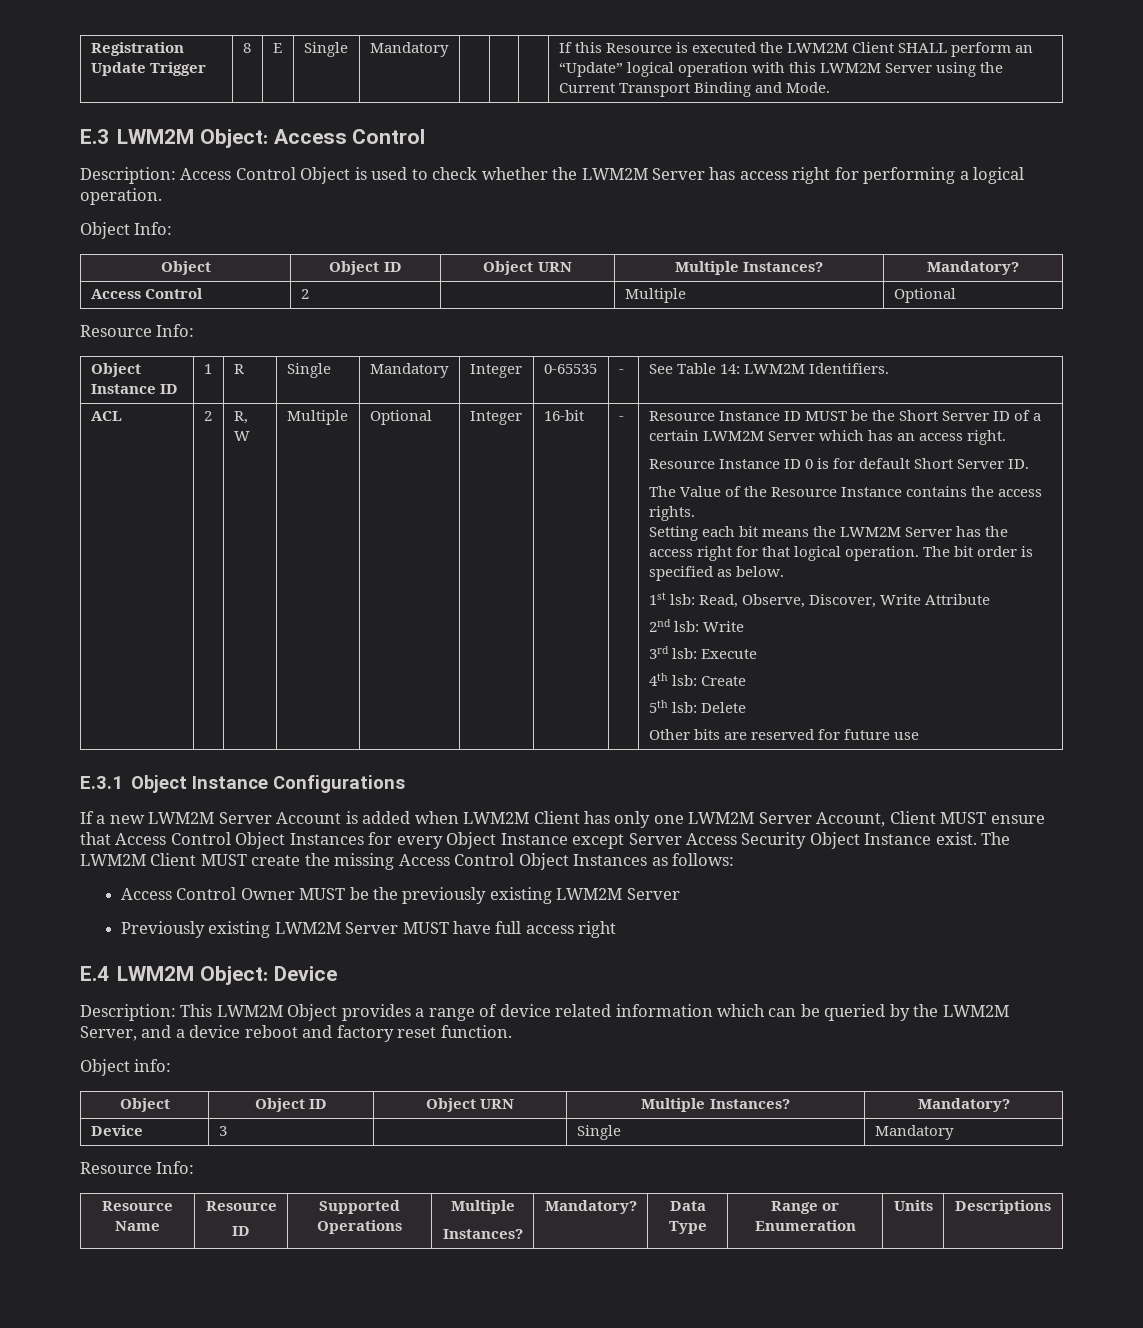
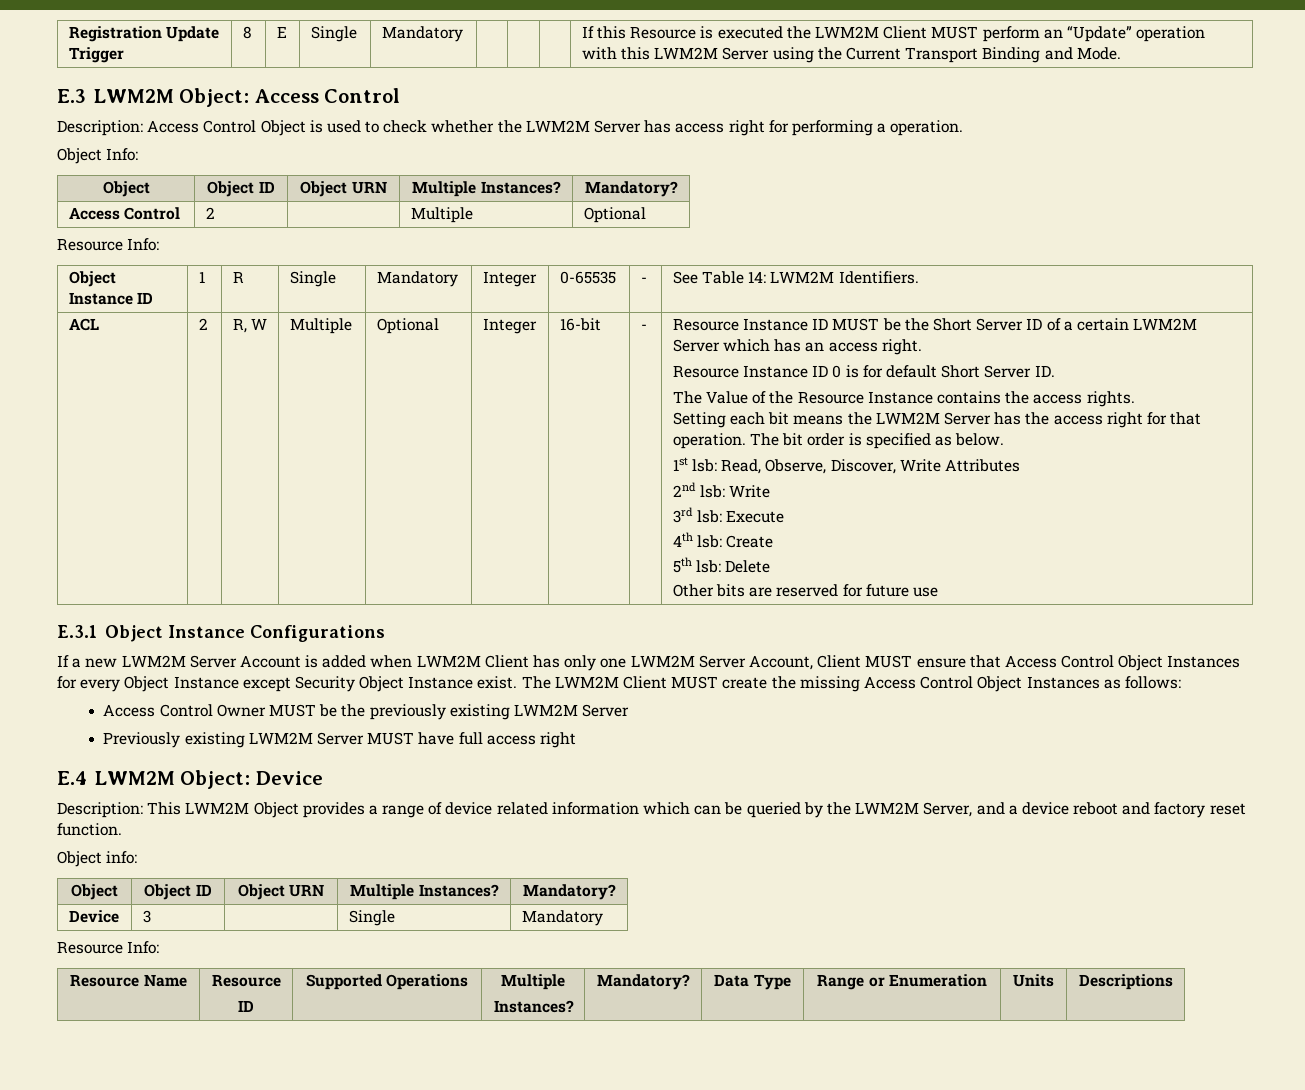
- Registration Update Trigger | 8 | E | Single | Mandatory | | | | If this Resource is executed the LWM2M Client SHALL perform an “Update” logical operation with this LWM2M Server using the Current Transport Binding and Mode.
+ Registration Update Trigger | 8 | E | Single | Mandatory | | | | If this Resource is executed the LWM2M Client MUST perform an “Update” operation with this LWM2M Server using the Current Transport Binding and Mode.
- Description: Access Control Object is used to check whether the LWM2M Server has access right for performing a logical operation.
+ Description: Access Control Object is used to check whether the LWM2M Server has access right for performing a operation.
- Setting each bit means the LWM2M Server has the access right for that logical operation.
+ Setting each bit means the LWM2M Server has the access right for that operation.
- 1st lsb: Read, Observe, Discover, Write Attribute
+ 1st lsb: Read, Observe, Discover, Write Attributes
- If a new LWM2M Server Account is added when LWM2M Client has only one LWM2M Server Account, Client MUST ensure that Access Control Object Instances for every Object Instance except Server Access Security Object Instance exist.
+ If a new LWM2M Server Account is added when LWM2M Client has only one LWM2M Server Account, Client MUST ensure that Access Control Object Instances for every Object Instance except Security Object Instance exist.

